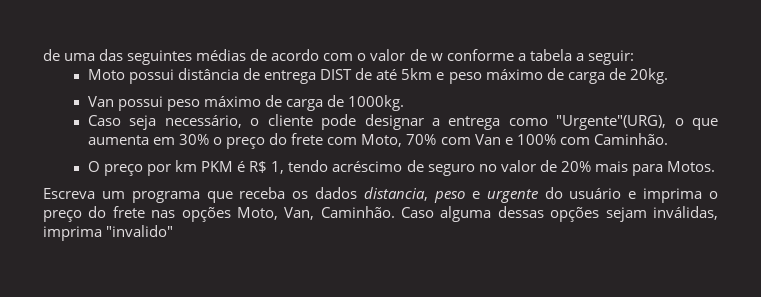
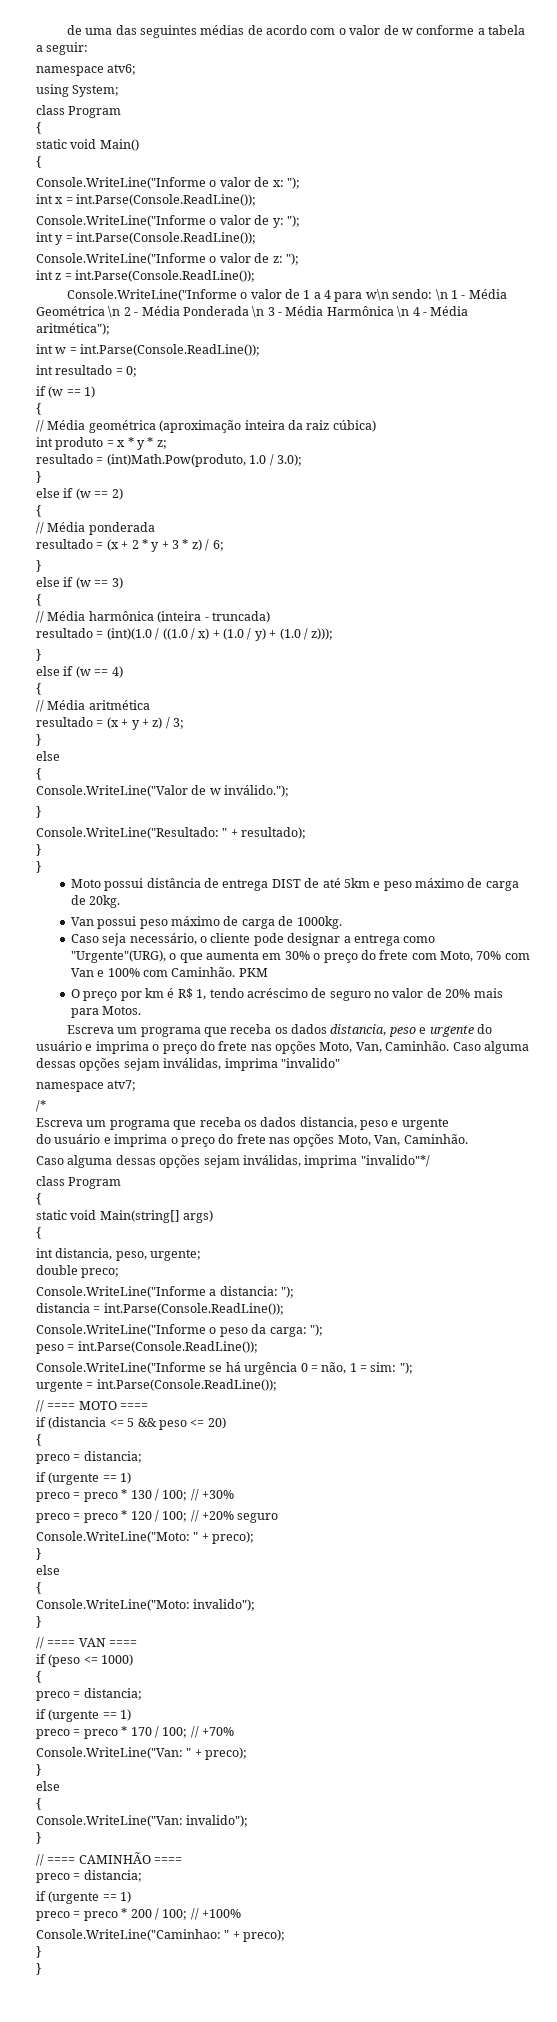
+ namespace atv6;
+ using System;
+ class Program
+ {
+ static void Main()
+ {
+ Console.WriteLine("Informe o valor de x: ");
+ int x = int.Parse(Console.ReadLine());
+ Console.WriteLine("Informe o valor de y: ");
+ int y = int.Parse(Console.ReadLine());
+ Console.WriteLine("Informe o valor de z: ");
+ int z = int.Parse(Console.ReadLine());
+ Console.WriteLine("Informe o valor de 1 a 4 para w\n sendo: \n 1 - Média Geométrica \n 2 - Média Ponderada \n 3 - Média Harmônica \n 4 - Média aritmética");
+ int w = int.Parse(Console.ReadLine());
+ int resultado = 0;
+ if (w == 1)
+ {
+ // Média geométrica (aproximação inteira da raiz cúbica)
+ int produto = x * y * z;
+ resultado = (int)Math.Pow(produto, 1.0 / 3.0);
+ }
+ else if (w == 2)
+ {
+ // Média ponderada
+ resultado = (x + 2 * y + 3 * z) / 6;
+ }
+ else if (w == 3)
+ {
+ // Média harmônica (inteira - truncada)
+ resultado = (int)(1.0 / ((1.0 / x) + (1.0 / y) + (1.0 / z)));
+ }
+ else if (w == 4)
+ {
+ // Média aritmética
+ resultado = (x + y + z) / 3;
+ }
+ else
+ {
+ Console.WriteLine("Valor de w inválido.");
+ }
+ Console.WriteLine("Resultado: " + resultado);
+ }
+ }
+ PKM
- O preço por km PKM é R$ 1, tendo acréscimo de seguro no valor de 20% mais para Motos.
+ O preço por km é R$ 1, tendo acréscimo de seguro no valor de 20% mais para Motos.
+ namespace atv7;
+ /*
+ Escreva um programa que receba os dados distancia, peso e urgente
+ do usuário e imprima o preço do frete nas opções Moto, Van, Caminhão.
+ Caso alguma dessas opções sejam inválidas, imprima "invalido"*/
+ class Program
+ {
+ static void Main(string[] args)
+ {
+ int distancia, peso, urgente;
+ double preco;
+ Console.WriteLine("Informe a distancia: ");
+ distancia = int.Parse(Console.ReadLine());
+ Console.WriteLine("Informe o peso da carga: ");
+ peso = int.Parse(Console.ReadLine());
+ Console.WriteLine("Informe se há urgência 0 = não, 1 = sim: ");
+ urgente = int.Parse(Console.ReadLine());
+ // ==== MOTO ====
+ if (distancia <= 5 && peso <= 20)
+ {
+ preco = distancia;
+ if (urgente == 1)
+ preco = preco * 130 / 100; // +30%
+ preco = preco * 120 / 100; // +20% seguro
+ Console.WriteLine("Moto: " + preco);
+ }
+ else
+ {
+ Console.WriteLine("Moto: invalido");
+ }
+ // ==== VAN ====
+ if (peso <= 1000)
+ {
+ preco = distancia;
+ if (urgente == 1)
+ preco = preco * 170 / 100; // +70%
+ Console.WriteLine("Van: " + preco);
+ }
+ else
+ {
+ Console.WriteLine("Van: invalido");
+ }
+ // ==== CAMINHÃO ====
+ preco = distancia;
+ if (urgente == 1)
+ preco = preco * 200 / 100; // +100%
+ Console.WriteLine("Caminhao: " + preco);
+ }
+ }

